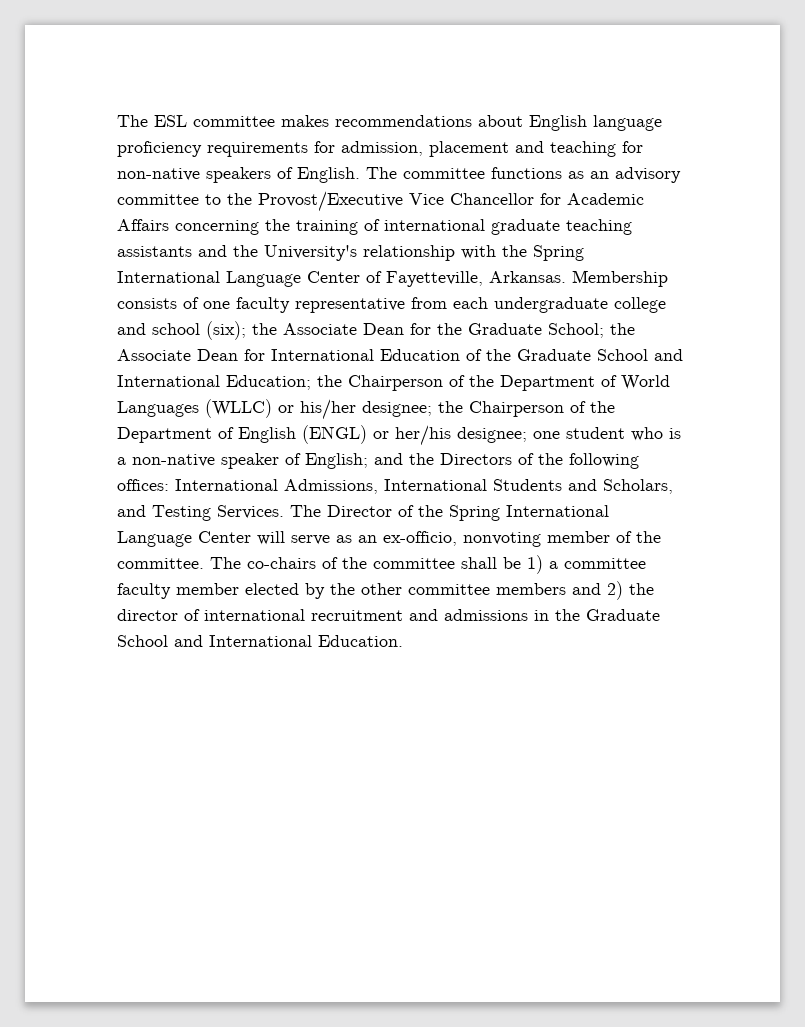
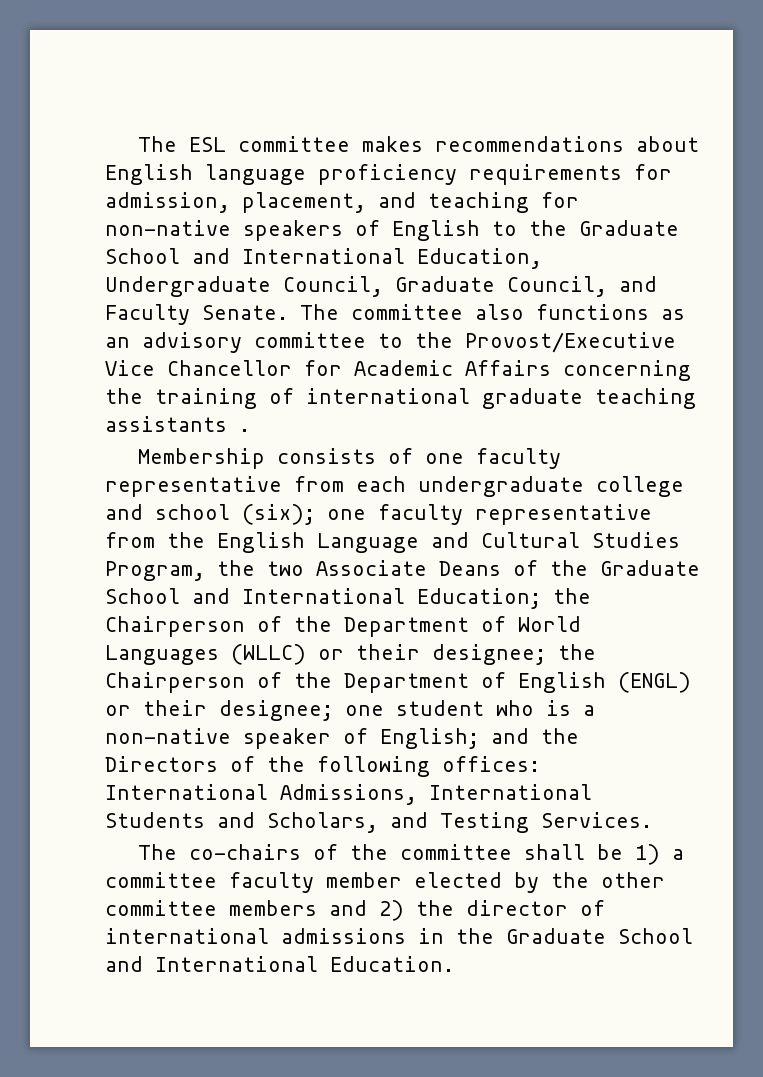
- The ESL committee makes recommendations about English language proficiency requirements for admission, placement and teaching for non-native speakers of English.
+ The ESL committee makes recommendations about English language proficiency requirements for admission, placement, and teaching for non-native speakers of English to the Graduate School and International Education, Undergraduate Council, Graduate Council, and Faculty Senate.
- The committee functions as an advisory committee to the Provost/Executive Vice Chancellor for Academic Affairs concerning the training of international graduate teaching assistants and the University's relationship with the Spring International Language Center of Fayetteville, Arkansas. Membership consists of one faculty representative from each undergraduate college and school (six);
+ The committee also functions as an advisory committee to the Provost/Executive Vice Chancellor for Academic Affairs concerning the training of international graduate teaching assistants .
+ Membership consists of one faculty representative from each undergraduate college and school (six);
- the Associate Dean for the Graduate School; the Associate Dean for International Education of the Graduate School and International Education;
+ one faculty representative from the English Language and Cultural Studies Program, the two Associate Deans of the Graduate School and International Education;
- the Chairperson of the Department of World Languages (WLLC) or his/her designee;
+ the Chairperson of the Department of World Languages (WLLC) or their designee;
- the Chairperson of the Department of English (ENGL) or her/his designee;
+ the Chairperson of the Department of English (ENGL) or their designee;
- International Admissions, International Students and Scholars, and Testing Services. The Director of the Spring International Language Center will serve as an ex-officio, nonvoting member of the committee. The co-chairs of the committee shall be 1) a committee faculty member elected by the other committee members and 2) the director of international recruitment and admissions in the Graduate School and International Education.
+ International Admissions, International Students and Scholars, and Testing Services.
+ The co-chairs of the committee shall be 1) a committee faculty member elected by the other committee members and 2) the director of international admissions in the Graduate School and International Education.

